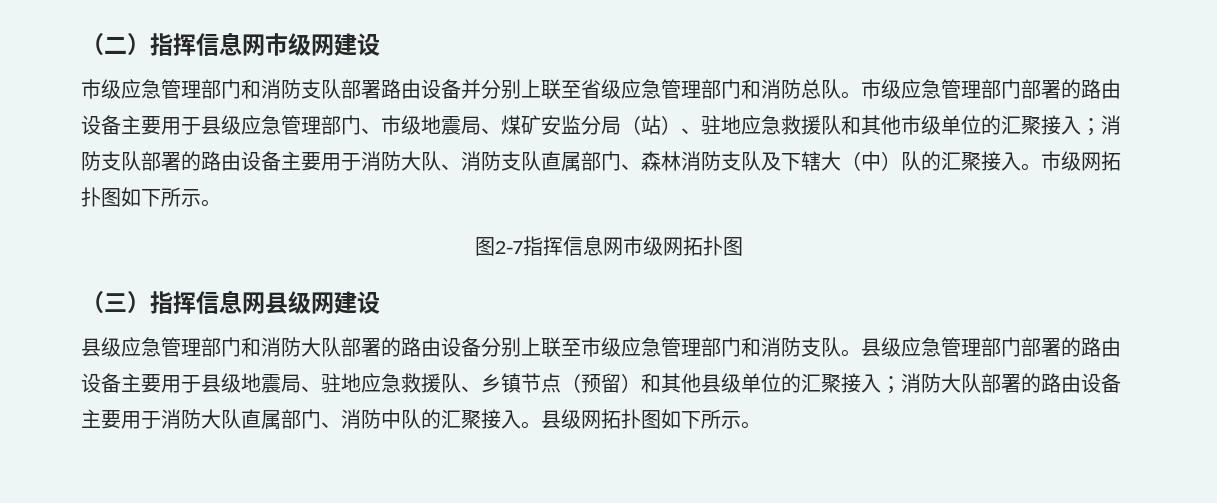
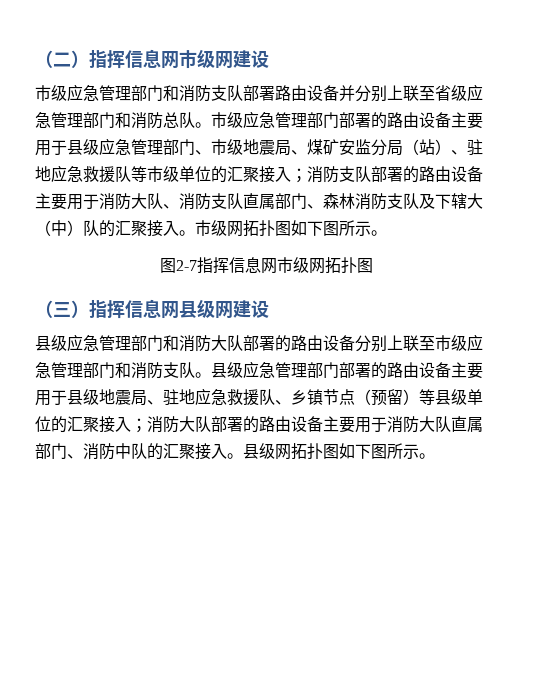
- 市级应急管理部门部署的路由设备主要用于县级应急管理部门、市级地震局、煤矿安监分局（站）、驻地应急救援队和其他市级单位的汇聚接入；消防支队部署的路由设备主要用于消防大队、消防支队直属部门、森林消防支队及下辖大（中）队的汇聚接入。
+ 市级应急管理部门部署的路由设备主要用于县级应急管理部门、市级地震局、煤矿安监分局（站）、驻地应急救援队等市级单位的汇聚接入；消防支队部署的路由设备主要用于消防大队、消防支队直属部门、森林消防支队及下辖大（中）队的汇聚接入。
- 市级网拓扑图如下所示。
+ 市级网拓扑图如下图所示。
- 县级应急管理部门部署的路由设备主要用于县级地震局、驻地应急救援队、乡镇节点（预留）和其他县级单位的汇聚接入；消防大队部署的路由设备主要用于消防大队直属部门、消防中队的汇聚接入。
+ 县级应急管理部门部署的路由设备主要用于县级地震局、驻地应急救援队、乡镇节点（预留）等县级单位的汇聚接入；消防大队部署的路由设备主要用于消防大队直属部门、消防中队的汇聚接入。
- 县级网拓扑图如下所示。
+ 县级网拓扑图如下图所示。

